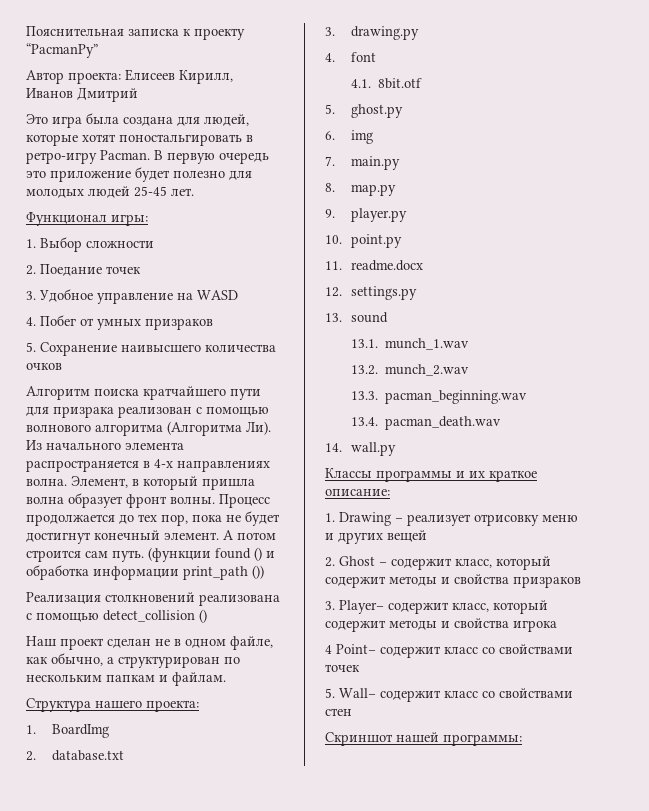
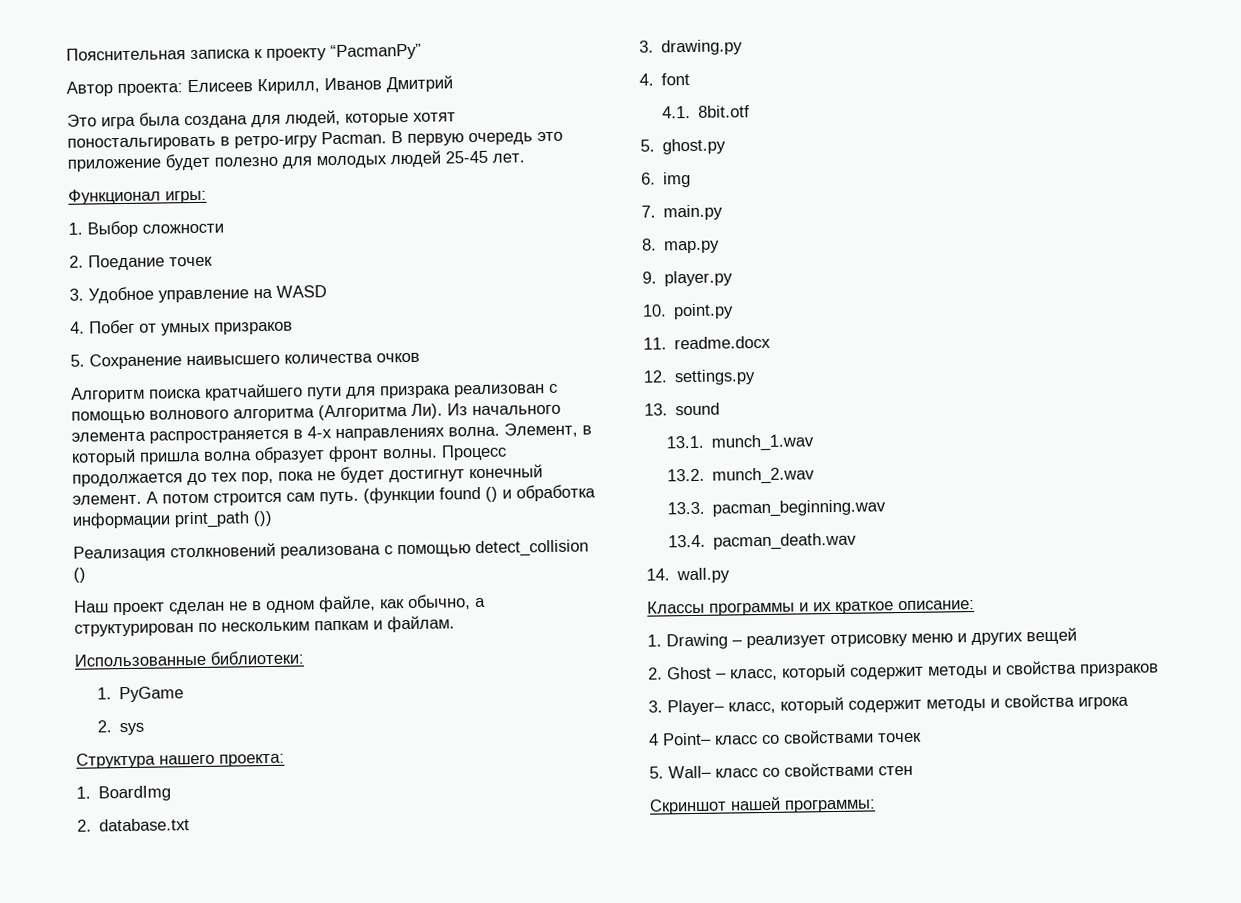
+ Использованные библиотеки:
+ 1. PyGame
+ 2. sys
- 2. Ghost – содержит класс, который содержит методы и свойства призраков
+ 2. Ghost – класс, который содержит методы и свойства призраков
- 3. Player– содержит класс, который содержит методы и свойства игрока
+ 3. Player– класс, который содержит методы и свойства игрока
- 4 Point– содержит класс со свойствами точек
+ 4 Point– класс со свойствами точек
- 5. Wall– содержит класс со свойствами стен
+ 5. Wall– класс со свойствами стен

